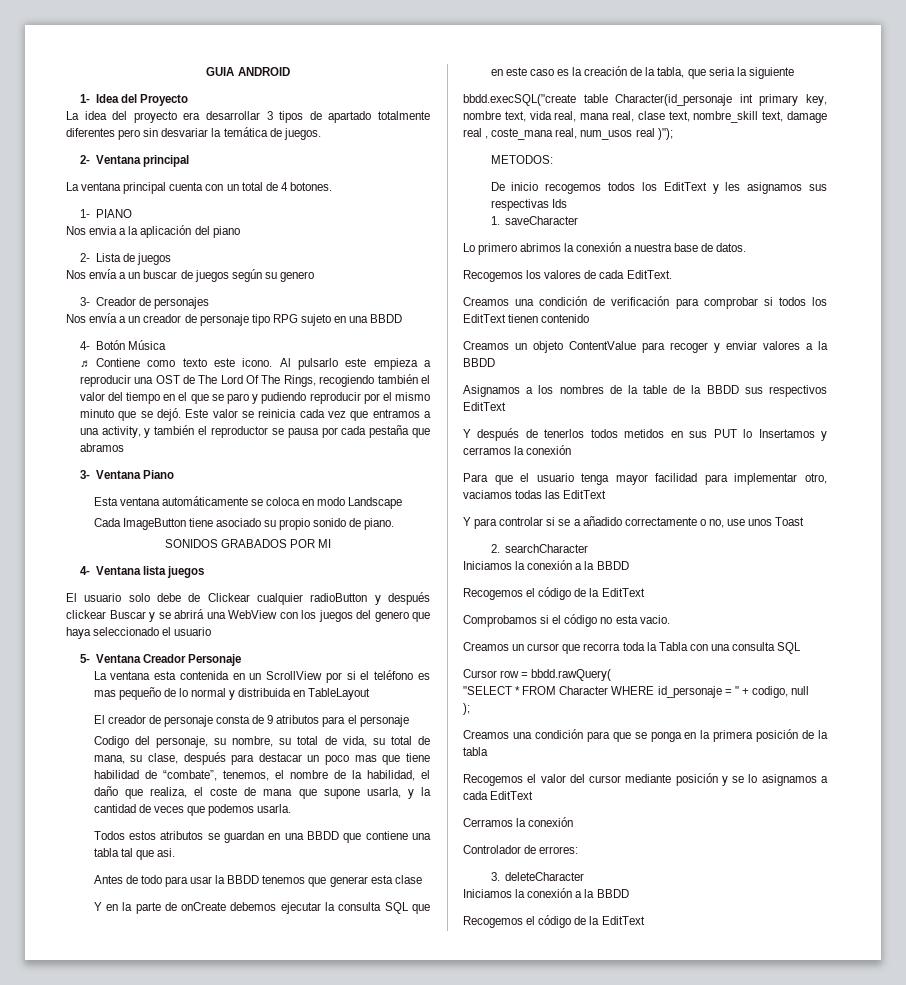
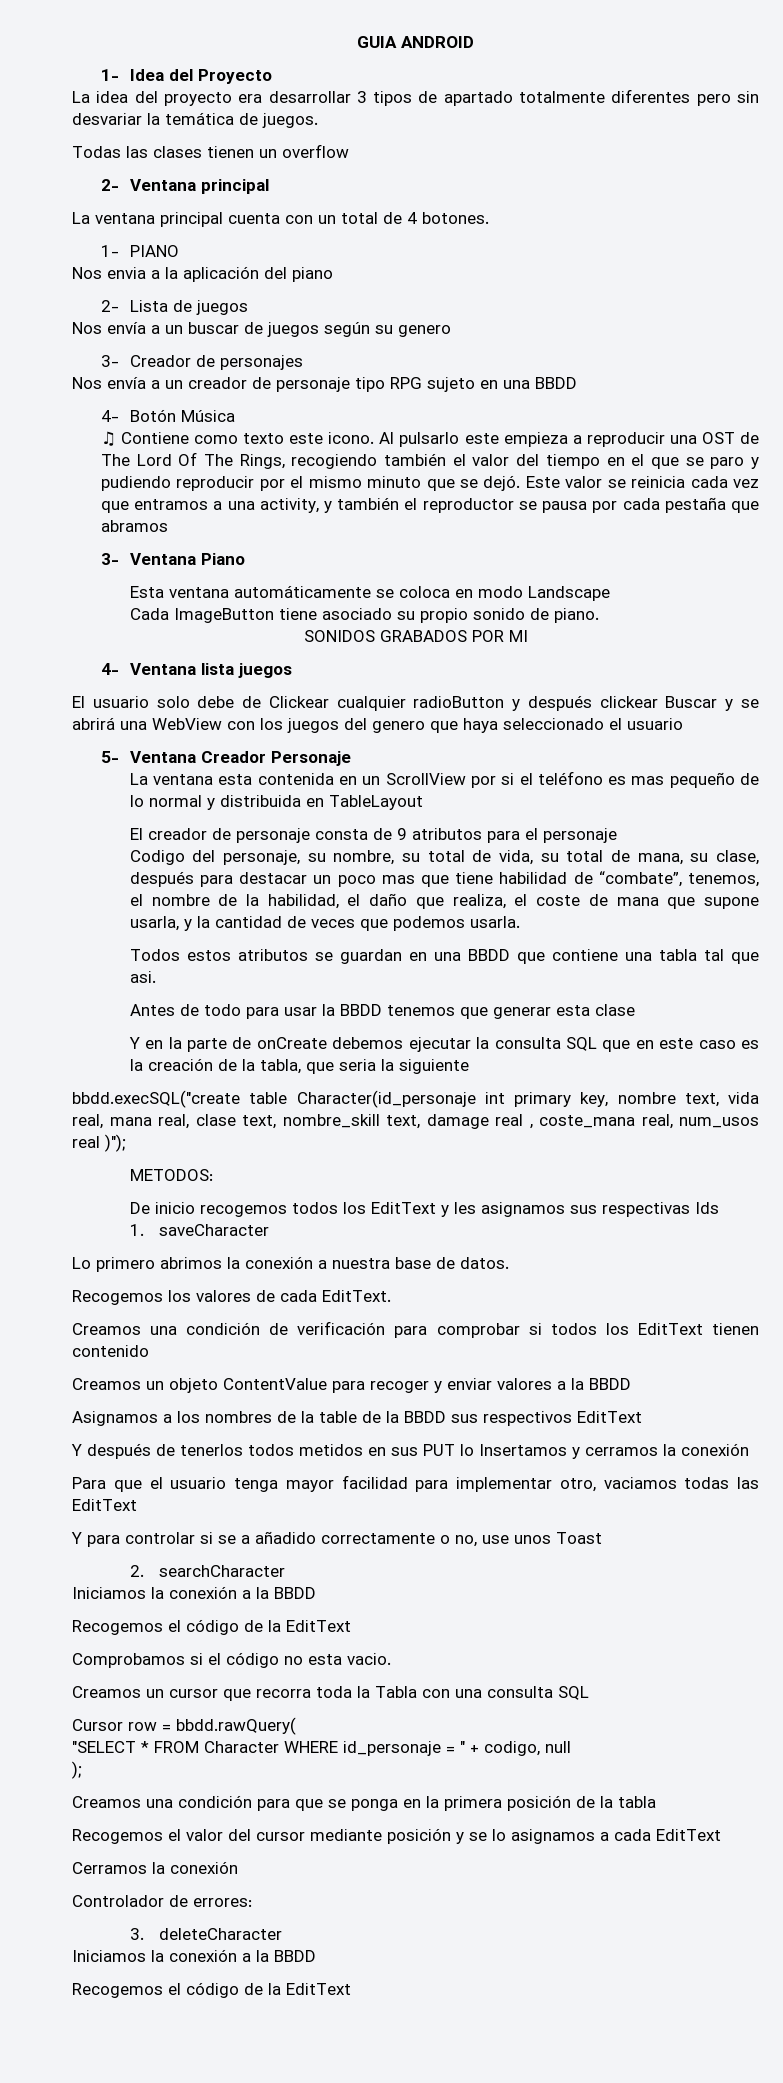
+ Todas las clases tienen un overflow

